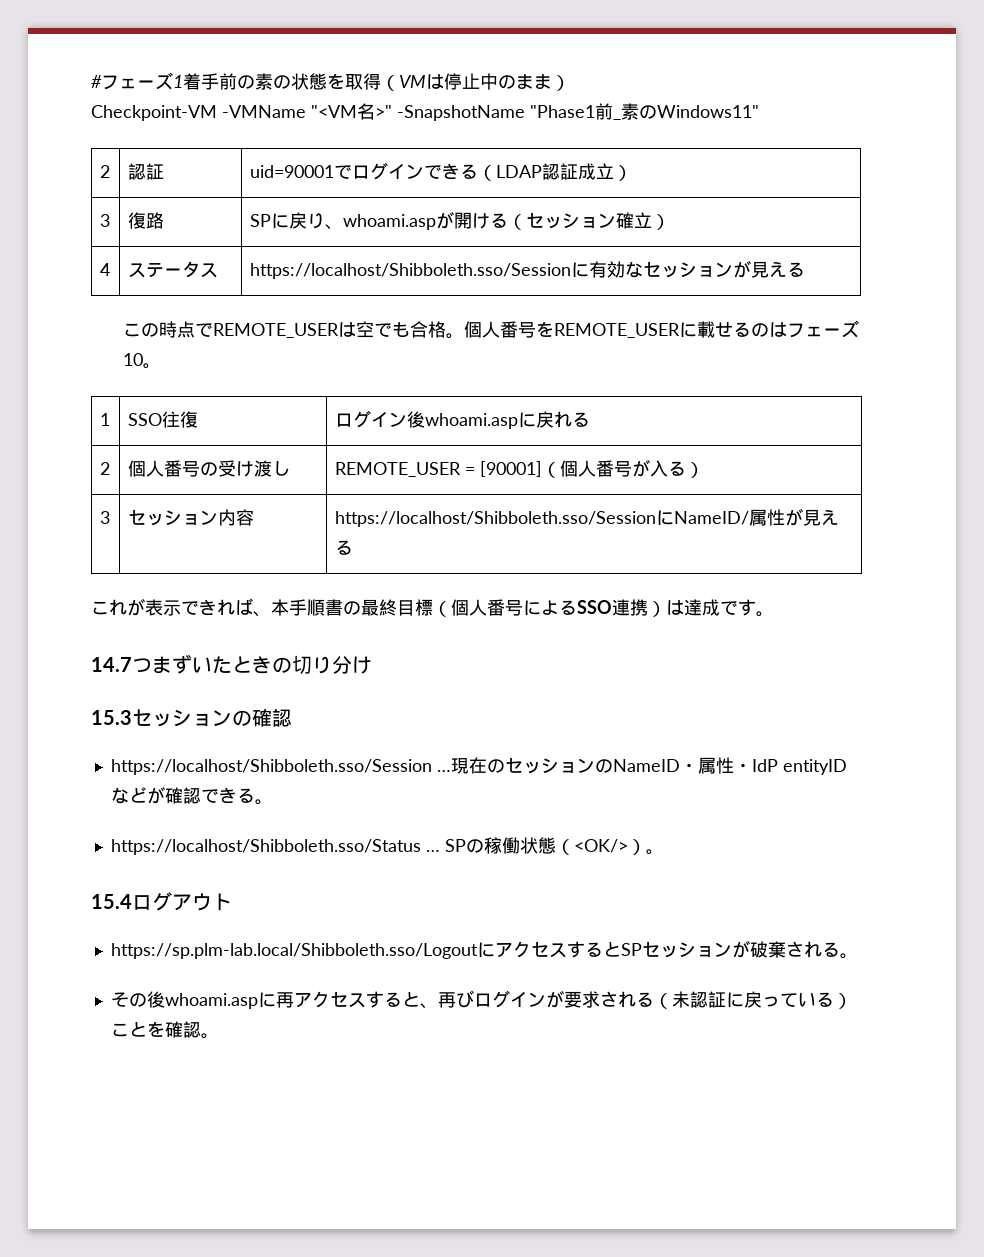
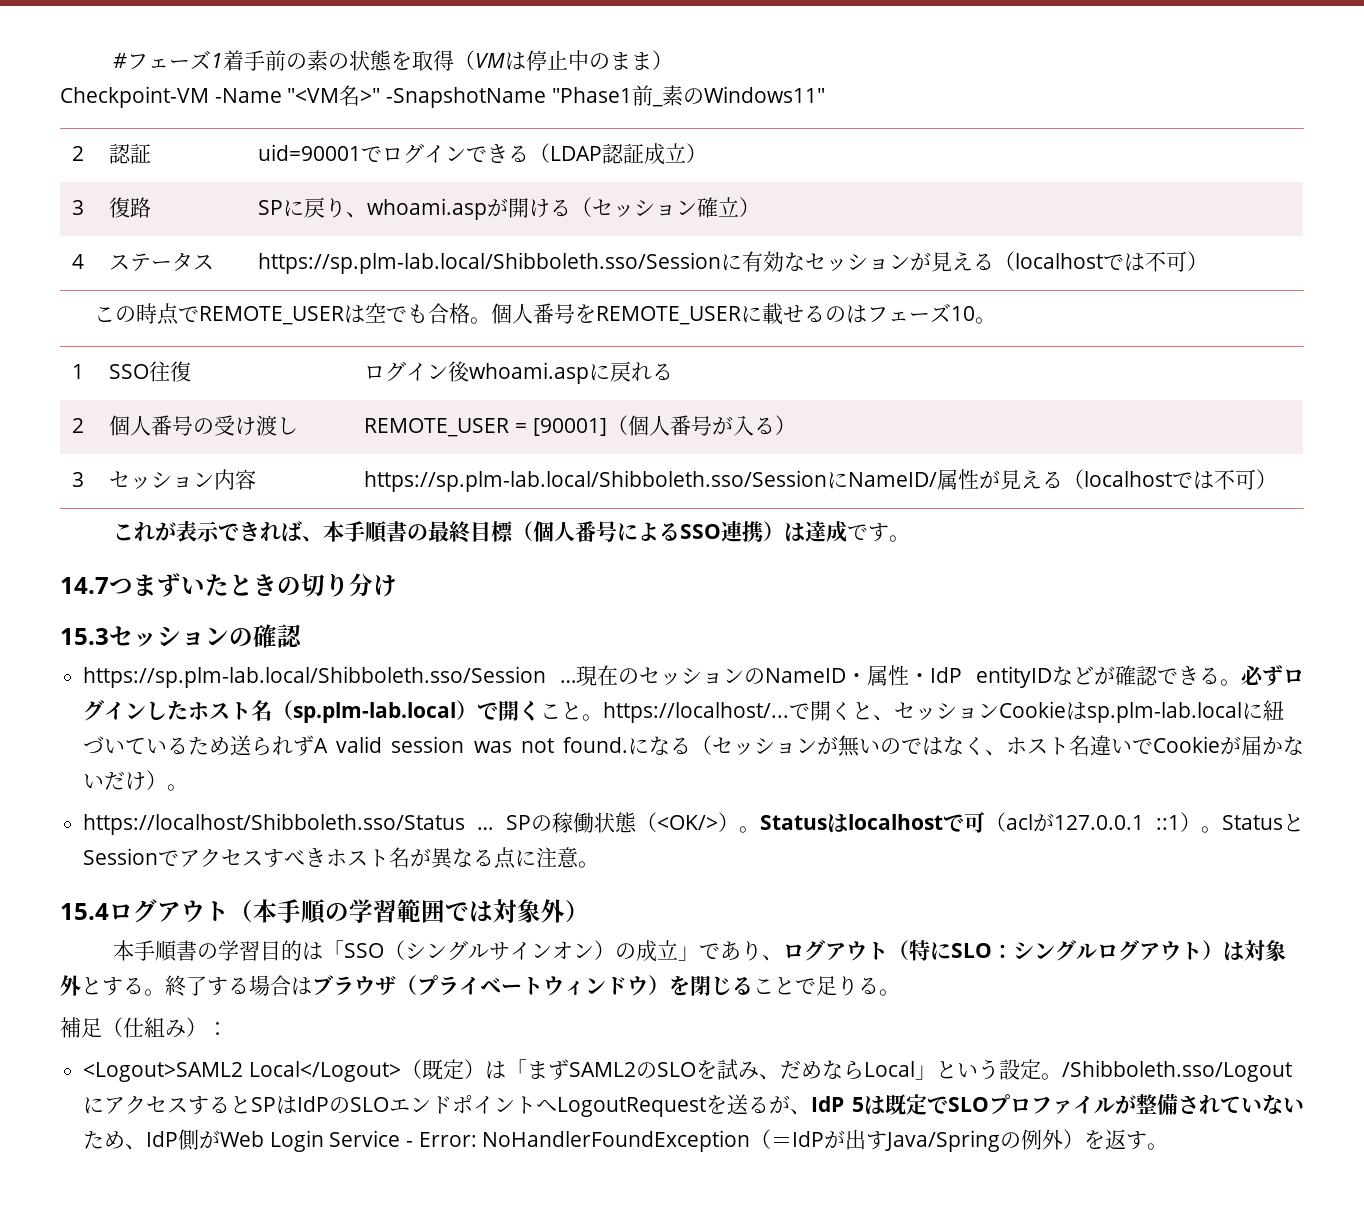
- Checkpoint-VM -VMName "<VM名>" -SnapshotName "Phase1前_素のWindows11"
+ Checkpoint-VM -Name "<VM名>" -SnapshotName "Phase1前_素のWindows11"
- 4 | ステータス | https://localhost/Shibboleth.sso/Sessionに有効なセッションが見える
+ 4 | ステータス | https://sp.plm-lab.local/Shibboleth.sso/Sessionに有効なセッションが見える（localhostでは不可）
- 3 | セッション内容 | https://localhost/Shibboleth.sso/SessionにNameID/属性が見える
+ 3 | セッション内容 | https://sp.plm-lab.local/Shibboleth.sso/SessionにNameID/属性が見える（localhostでは不可）
- https://localhost/Shibboleth.sso/Session …
+ https://sp.plm-lab.local/Shibboleth.sso/Session …
+ 必ずログインしたホスト名（sp.plm-lab.local）で開くこと。https://localhost/...で開くと、セッションCookieはsp.plm-lab.localに紐づいているため送られずA valid session was not found.になる（セッションが無いのではなく、ホスト名違いでCookieが届かないだけ）。
- SPの稼働状態（<OK/>）。
- 15.4ログアウト
- https://sp.plm-lab.local/Shibboleth.sso/LogoutにアクセスするとSPセッションが破棄される。
- その後whoami.aspに再アクセスすると、再びログインが要求される（未認証に戻っている）ことを確認。
+ SPの稼働状態（<OK/>）。Statusはlocalhostで可（aclが127.0.0.1 ::1）。StatusとSessionでアクセスすべきホスト名が異なる点に注意。
+ 15.4ログアウト（本手順の学習範囲では対象外）
+ 本手順書の学習目的は「SSO（シングルサインオン）の成立」であり、ログアウト（特にSLO：シングルログアウト）は対象外とする。終了する場合はブラウザ（プライベートウィンドウ）を閉じることで足りる。
+ 補足（仕組み）：
+ <Logout>SAML2 Local</Logout>（既定）は「まずSAML2のSLOを試み、だめならLocal」という設定。/Shibboleth.sso/LogoutにアクセスするとSPはIdPのSLOエンドポイントへLogoutRequestを送るが、IdP 5は既定でSLOプロファイルが整備されていないため、IdP側がWeb Login Service - Error: NoHandlerFoundException（＝IdPが出すJava/Springの例外）を返す。

